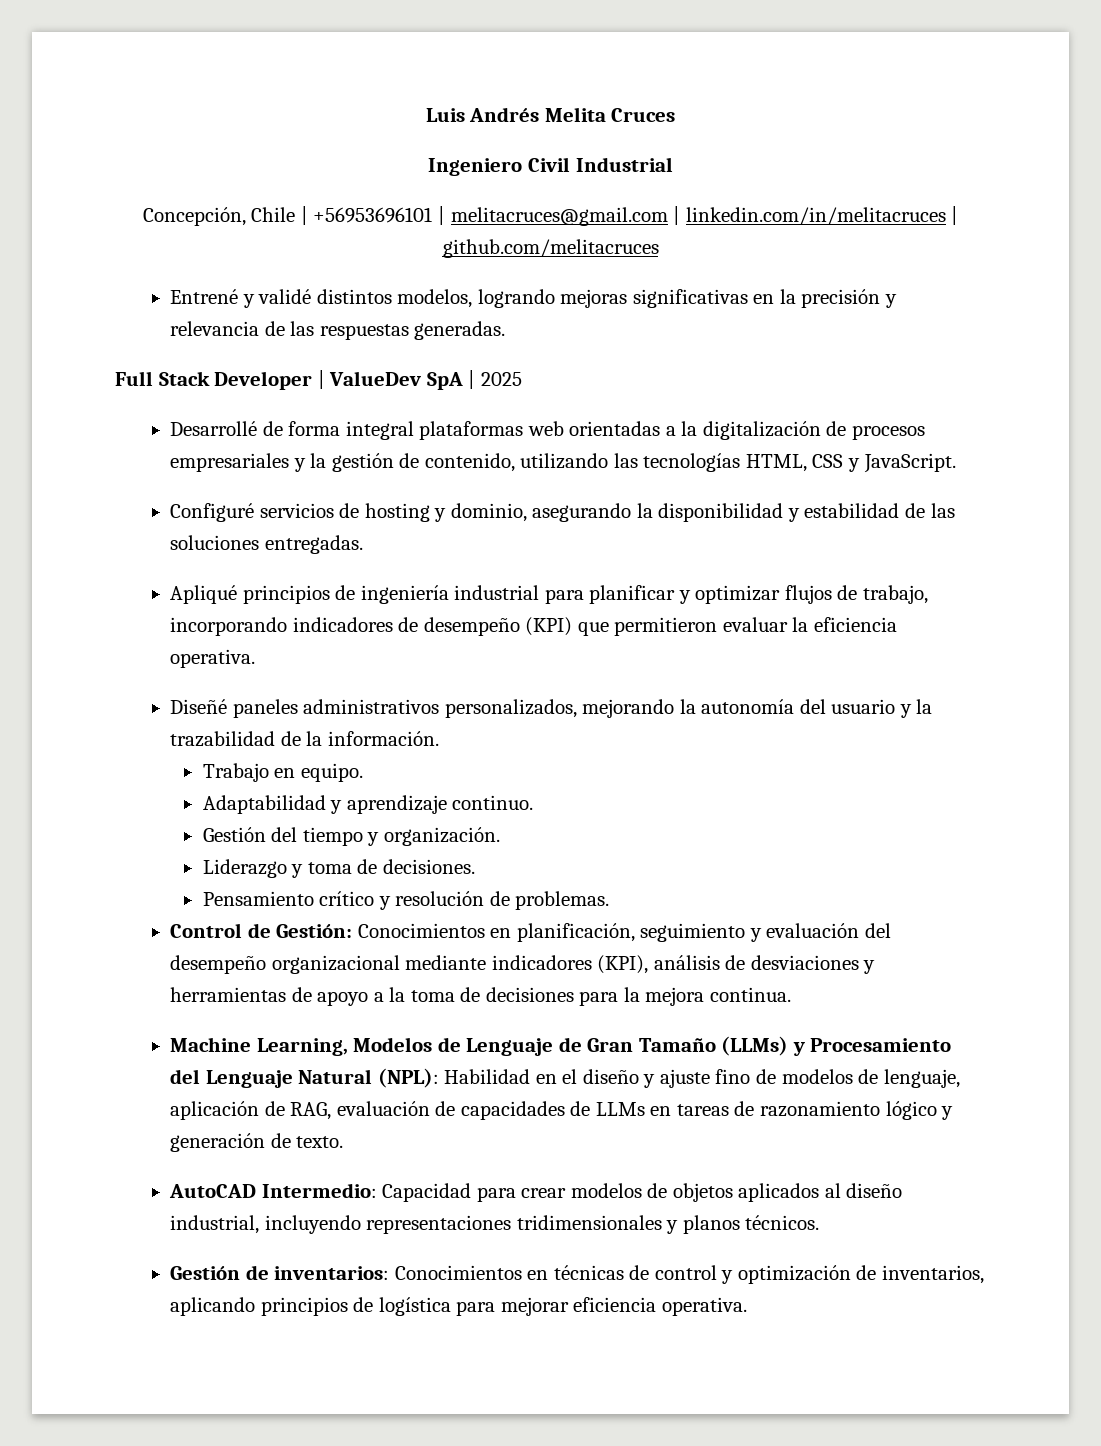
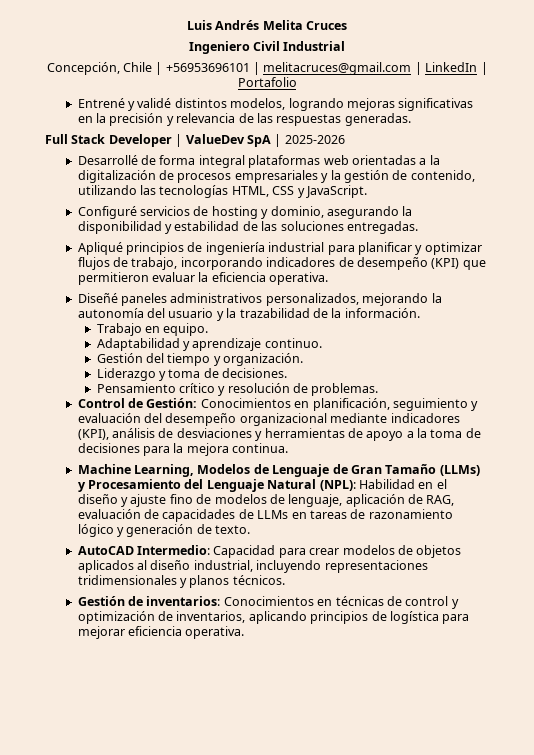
- Concepción, Chile | +56953696101 | melitacruces@gmail.com | linkedin.com/in/melitacruces | github.com/melitacruces
+ Concepción, Chile | +56953696101 | melitacruces@gmail.com | LinkedIn | Portafolio
- Full Stack Developer | ValueDev SpA | 2025
+ Full Stack Developer | ValueDev SpA | 2025-2026

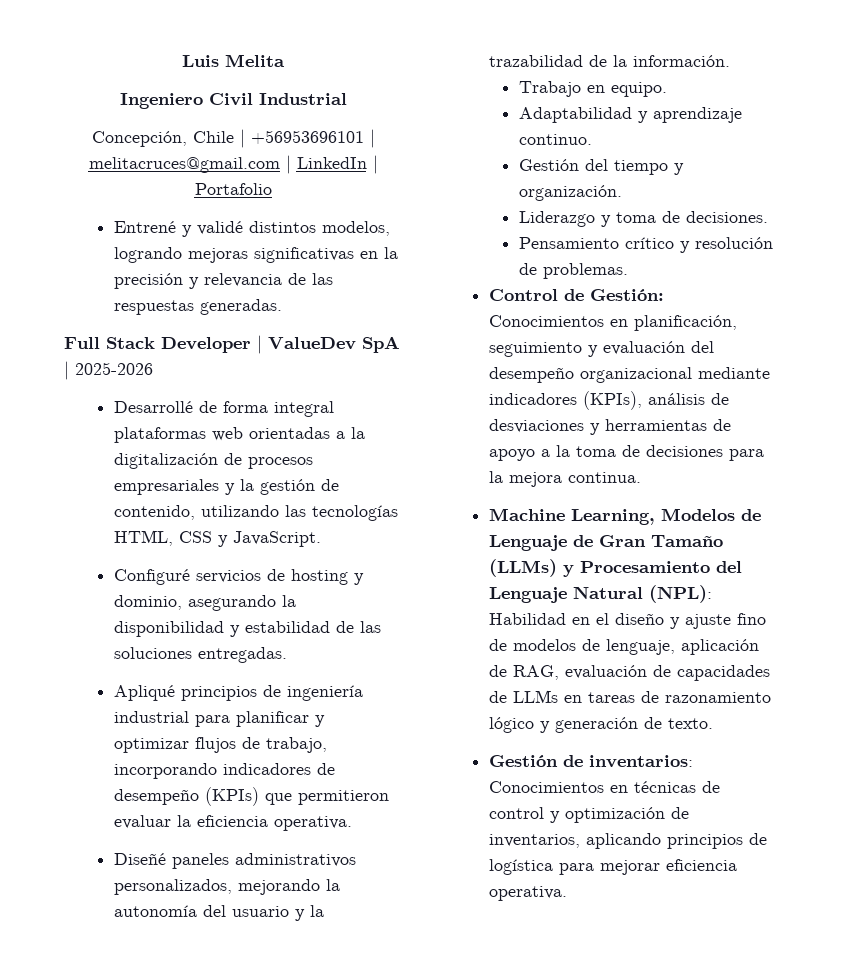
- Luis Andrés Melita Cruces
+ Luis Melita
- Apliqué principios de ingeniería industrial para planificar y optimizar flujos de trabajo, incorporando indicadores de desempeño (KPI) que permitieron evaluar la eficiencia operativa.
+ Apliqué principios de ingeniería industrial para planificar y optimizar flujos de trabajo, incorporando indicadores de desempeño (KPIs) que permitieron evaluar la eficiencia operativa.
- Control de Gestión: Conocimientos en planificación, seguimiento y evaluación del desempeño organizacional mediante indicadores (KPI), análisis de desviaciones y herramientas de apoyo a la toma de decisiones para la mejora continua.
+ Control de Gestión: Conocimientos en planificación, seguimiento y evaluación del desempeño organizacional mediante indicadores (KPIs), análisis de desviaciones y herramientas de apoyo a la toma de decisiones para la mejora continua.
- AutoCAD Intermedio: Capacidad para crear modelos de objetos aplicados al diseño industrial, incluyendo representaciones tridimensionales y planos técnicos.

